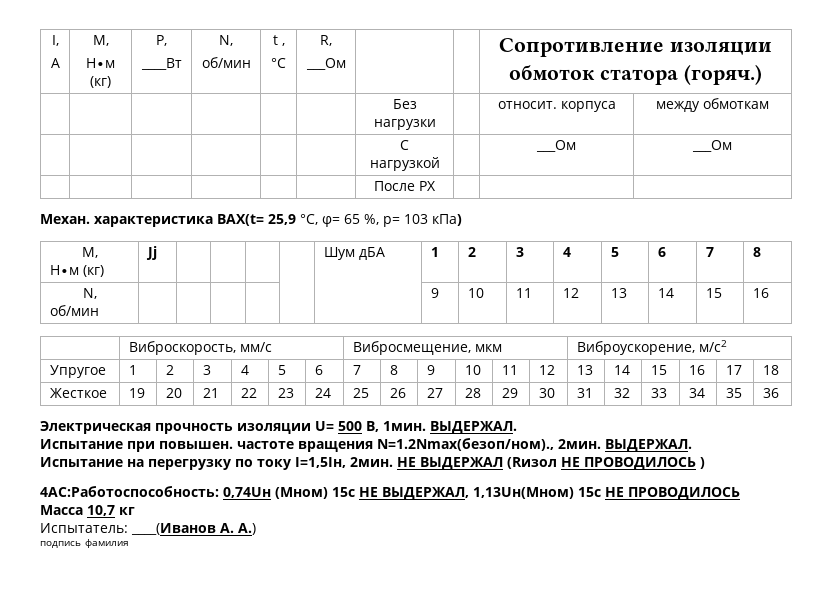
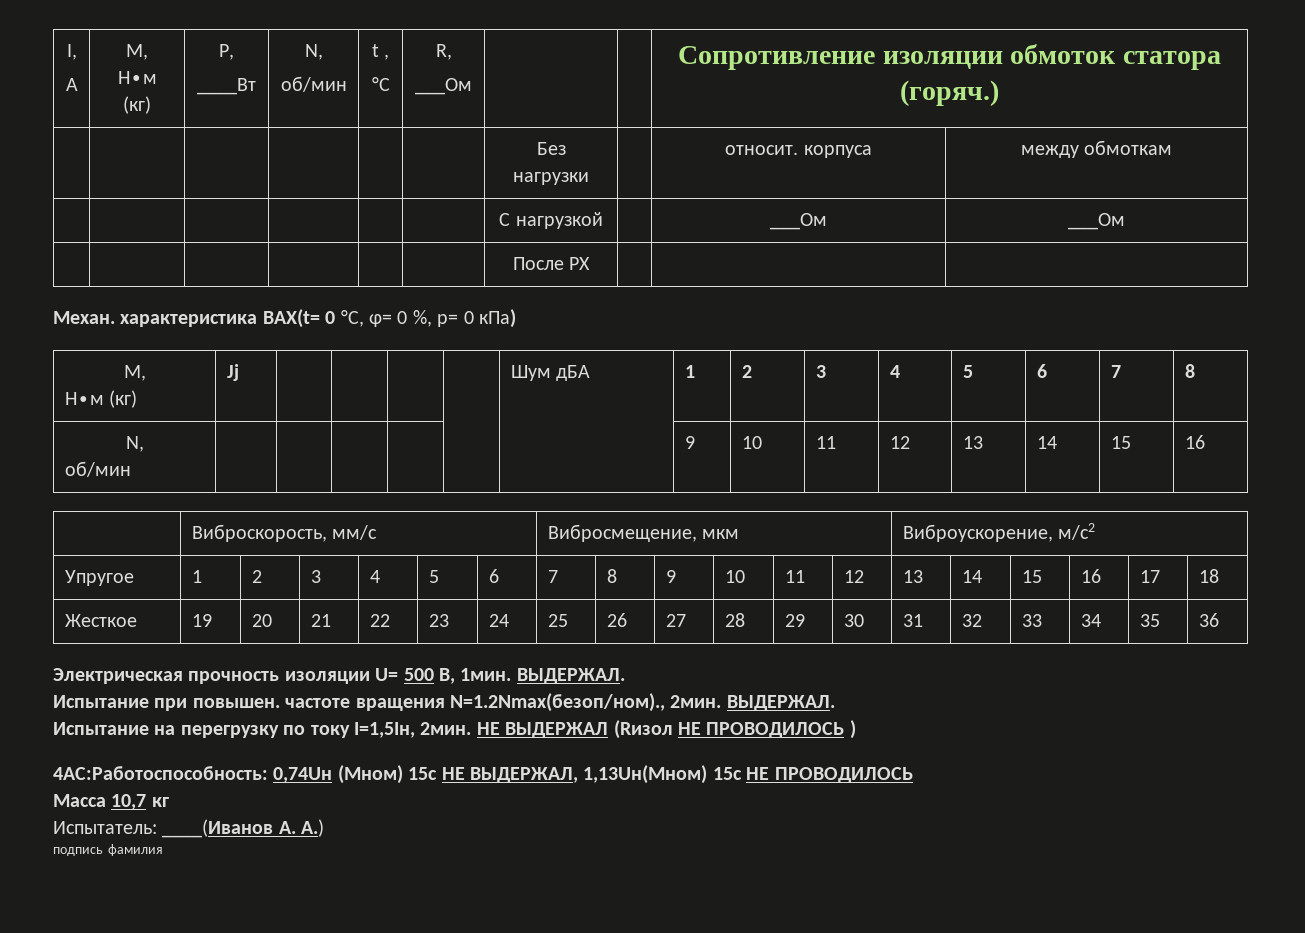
- Механ. характеристика ВАХ(t= 25,9 °С, φ= 65 %, р= 103 кПа)
+ Механ. характеристика ВАХ(t= 0 °С, φ= 0 %, р= 0 кПа)

